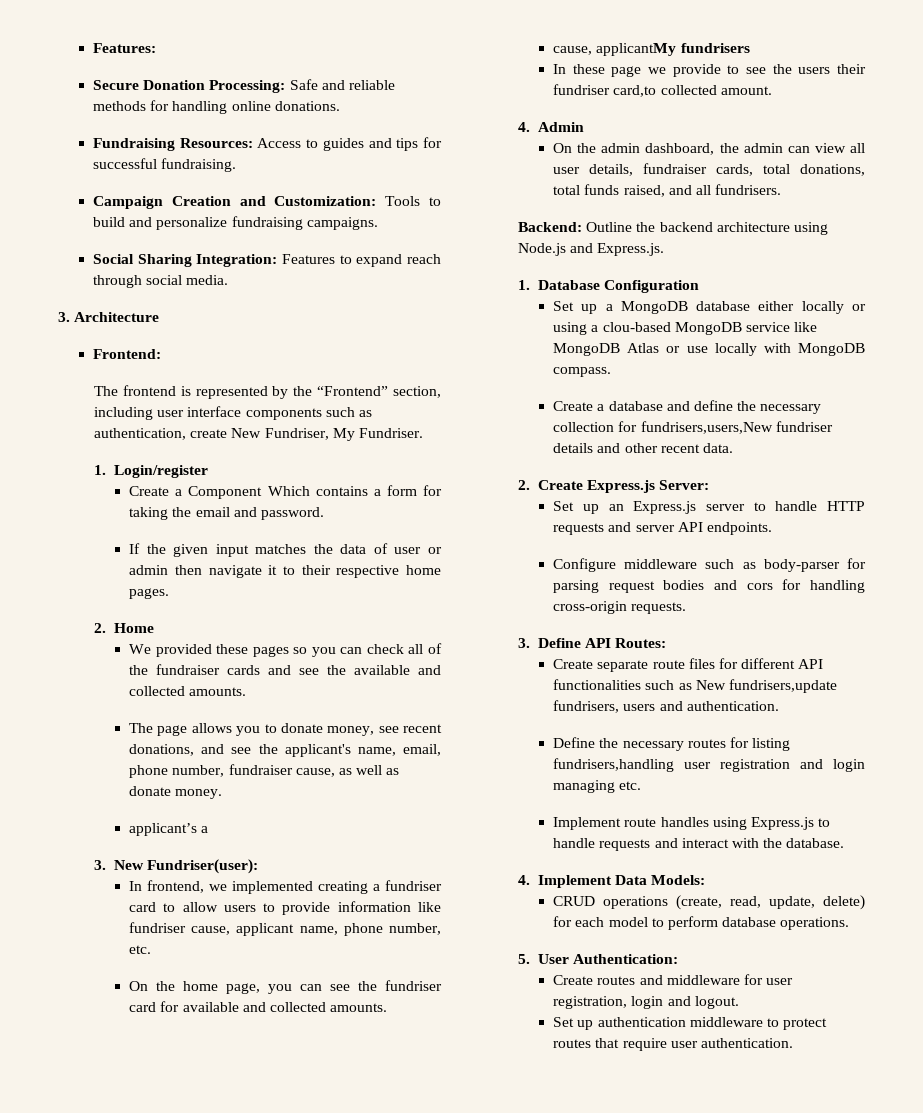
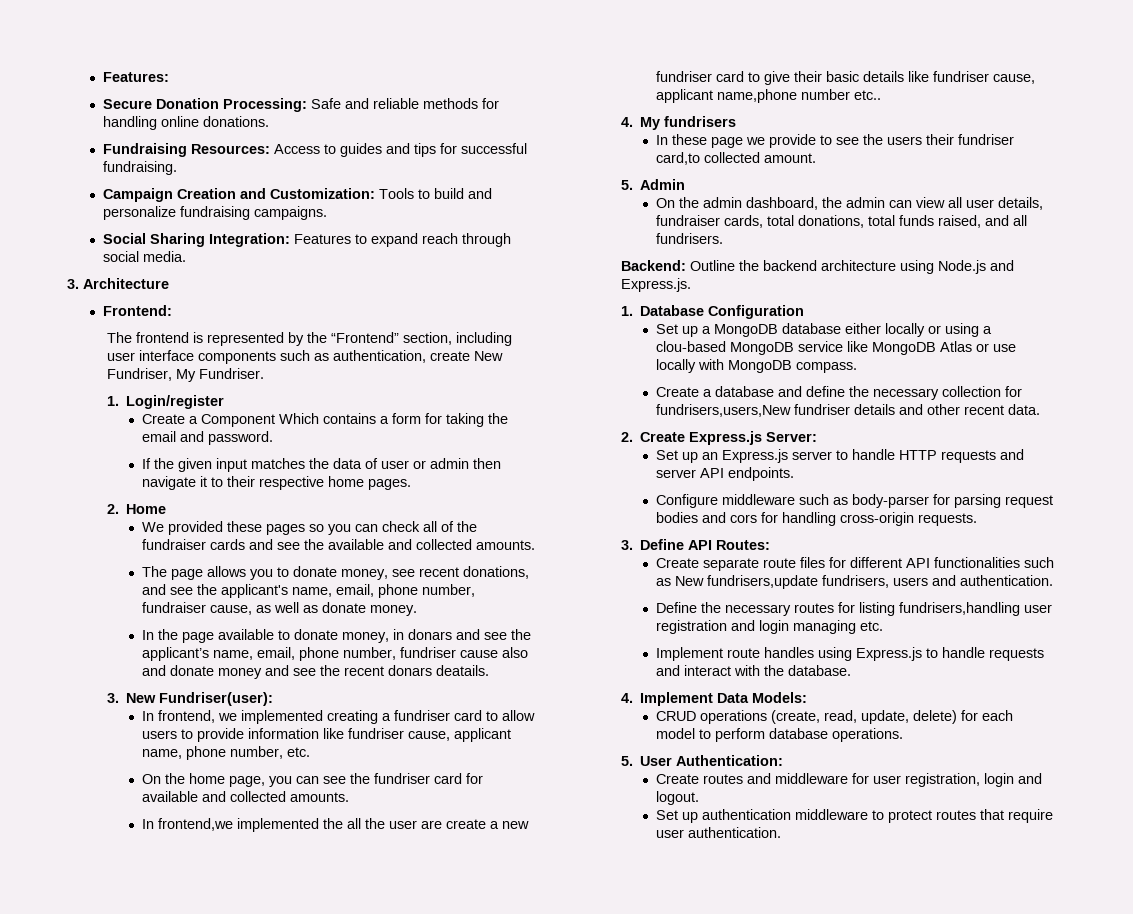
- applicant’s a
+ In the page available to donate money, in donars and see the applicant’s name, email, phone number, fundriser cause also and donate money and see the recent donars deatails.
- cause, applicantMy fundrisers
+ In frontend,we implemented the all the user are create a new fundriser card to give their basic details like fundriser cause, applicant name,phone number etc..
+ 4. My fundrisers
- 4. Admin
+ 5. Admin

